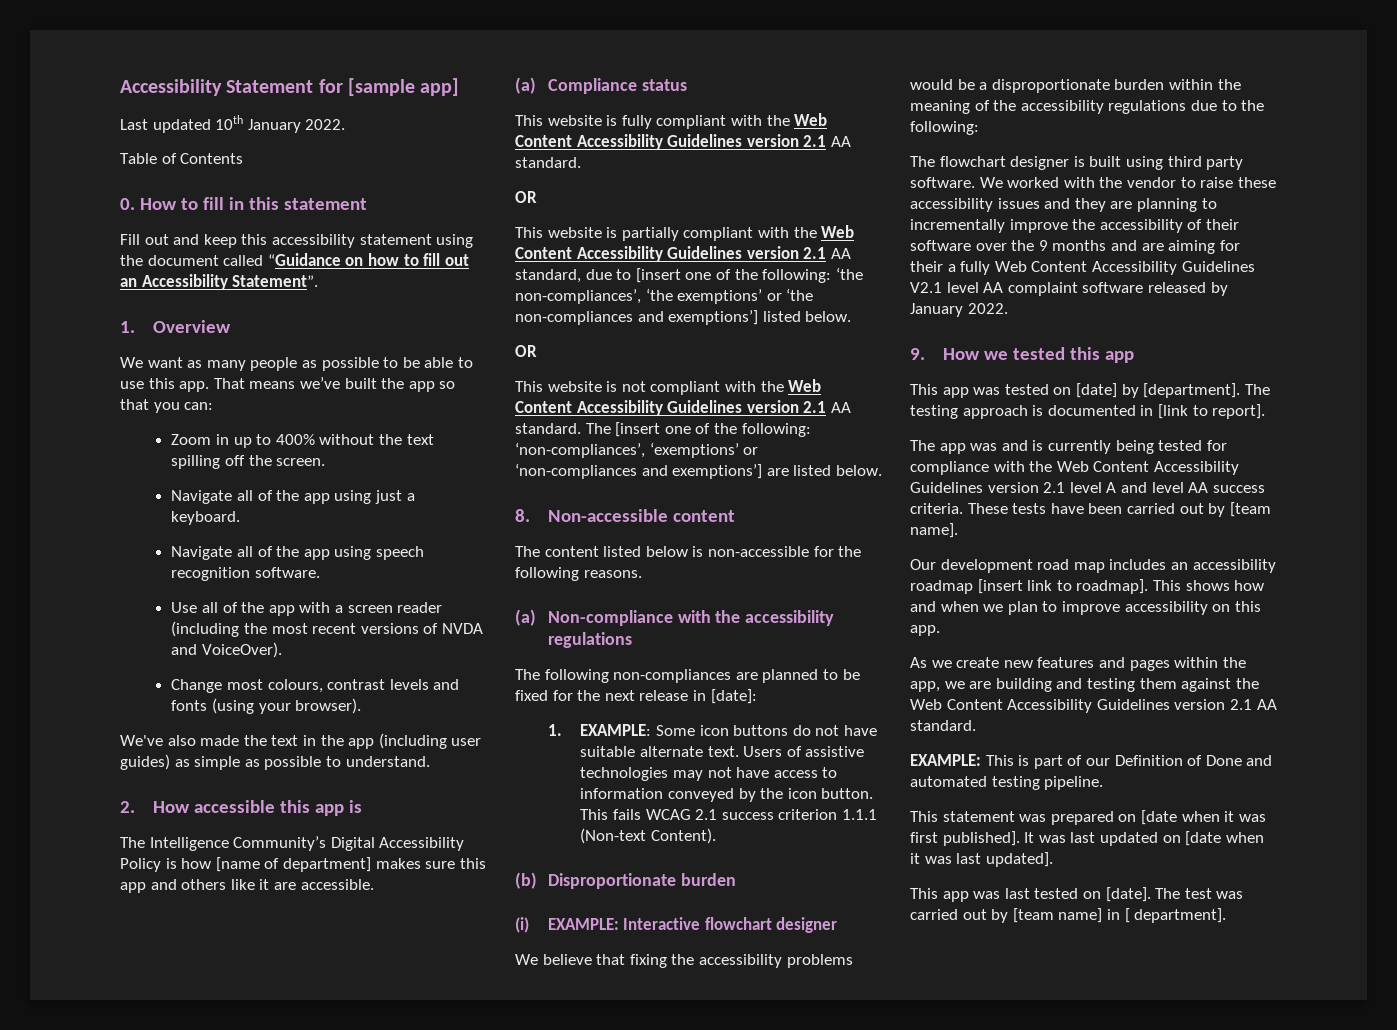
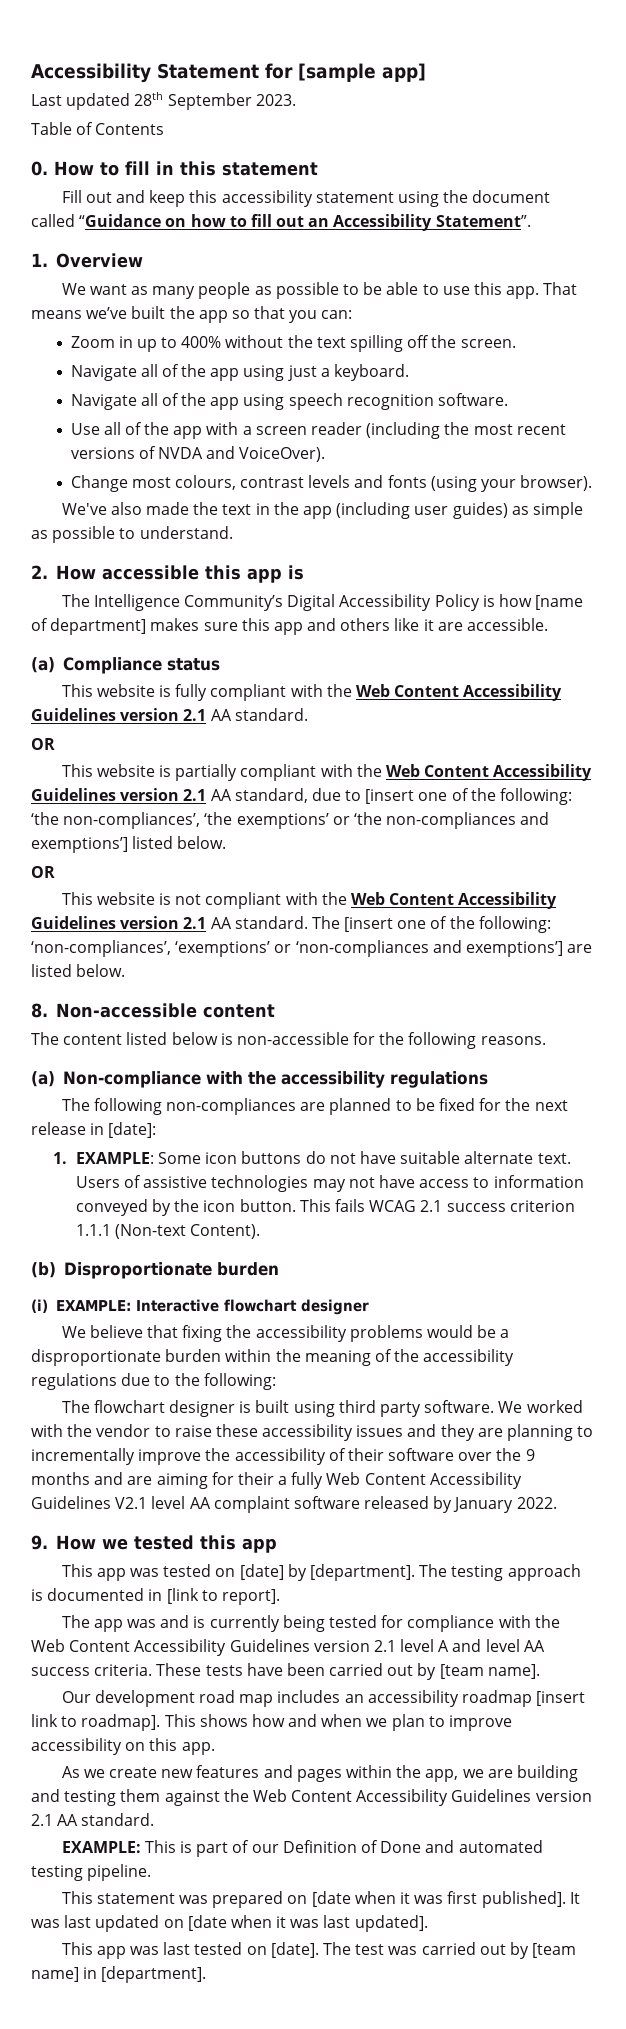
- Last updated 10th January 2022.
+ Last updated 28th September 2023.
- The test was carried out by [team name] in [ department].
+ The test was carried out by [team name] in [department].

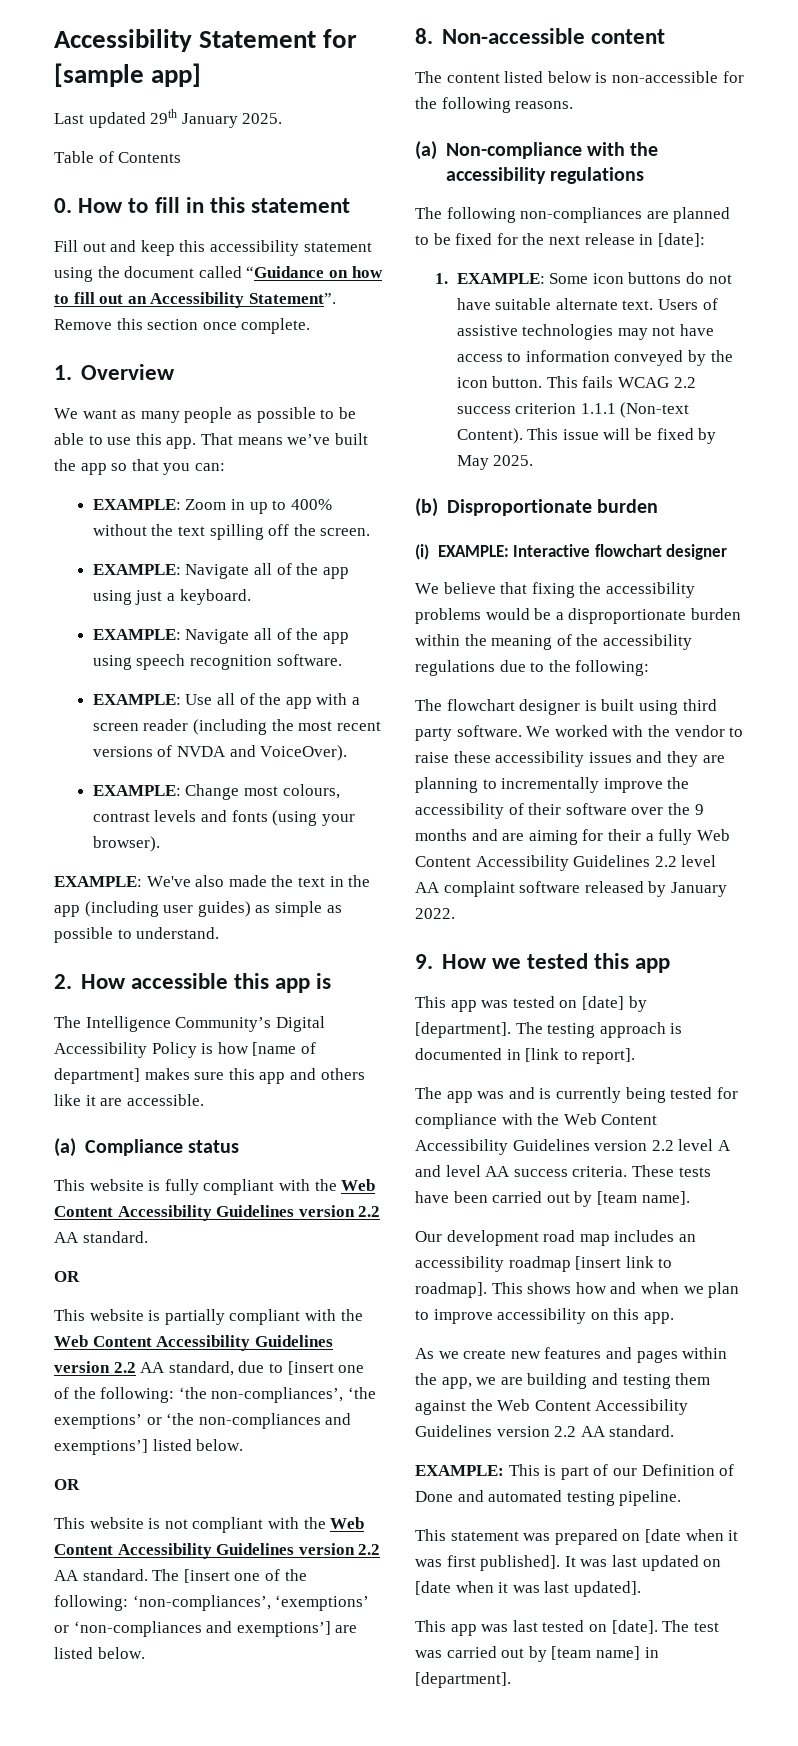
- Last updated 28th September 2023.
+ Last updated 29th January 2025.
+ Remove this section once complete.
- Zoom in up to 400% without the text spilling off the screen.
+ EXAMPLE: Zoom in up to 400% without the text spilling off the screen.
- Navigate all of the app using just a keyboard.
+ EXAMPLE: Navigate all of the app using just a keyboard.
- Navigate all of the app using speech recognition software.
+ EXAMPLE: Navigate all of the app using speech recognition software.
- Use all of the app with a screen reader (including the most recent versions of NVDA and VoiceOver).
+ EXAMPLE: Use all of the app with a screen reader (including the most recent versions of NVDA and VoiceOver).
- Change most colours, contrast levels and fonts (using your browser).
+ EXAMPLE: Change most colours, contrast levels and fonts (using your browser).
- We've also made the text in the app (including user guides) as simple as possible to understand.
+ EXAMPLE: We've also made the text in the app (including user guides) as simple as possible to understand.
- This website is fully compliant with the Web Content Accessibility Guidelines version 2.1 AA standard.
+ This website is fully compliant with the Web Content Accessibility Guidelines version 2.2 AA standard.
- This website is partially compliant with the Web Content Accessibility Guidelines version 2.1 AA standard, due to [insert one of the following: ‘the non-compliances’, ‘the exemptions’ or ‘the non-compliances and exemptions’] listed below.
+ This website is partially compliant with the Web Content Accessibility Guidelines version 2.2 AA standard, due to [insert one of the following: ‘the non-compliances’, ‘the exemptions’ or ‘the non-compliances and exemptions’] listed below.
- This website is not compliant with the Web Content Accessibility Guidelines version 2.1 AA standard.
+ This website is not compliant with the Web Content Accessibility Guidelines version 2.2 AA standard.
- This fails WCAG 2.1 success criterion 1.1.1 (Non-text Content).
+ This fails WCAG 2.2 success criterion 1.1.1 (Non-text Content). This issue will be fixed by May 2025.
- We worked with the vendor to raise these accessibility issues and they are planning to incrementally improve the accessibility of their software over the 9 months and are aiming for their a fully Web Content Accessibility Guidelines V2.1 level AA complaint software released by January 2022.
+ We worked with the vendor to raise these accessibility issues and they are planning to incrementally improve the accessibility of their software over the 9 months and are aiming for their a fully Web Content Accessibility Guidelines 2.2 level AA complaint software released by January 2022.
- The app was and is currently being tested for compliance with the Web Content Accessibility Guidelines version 2.1 level A and level AA success criteria.
+ The app was and is currently being tested for compliance with the Web Content Accessibility Guidelines version 2.2 level A and level AA success criteria.
- As we create new features and pages within the app, we are building and testing them against the Web Content Accessibility Guidelines version 2.1 AA standard.
+ As we create new features and pages within the app, we are building and testing them against the Web Content Accessibility Guidelines version 2.2 AA standard.

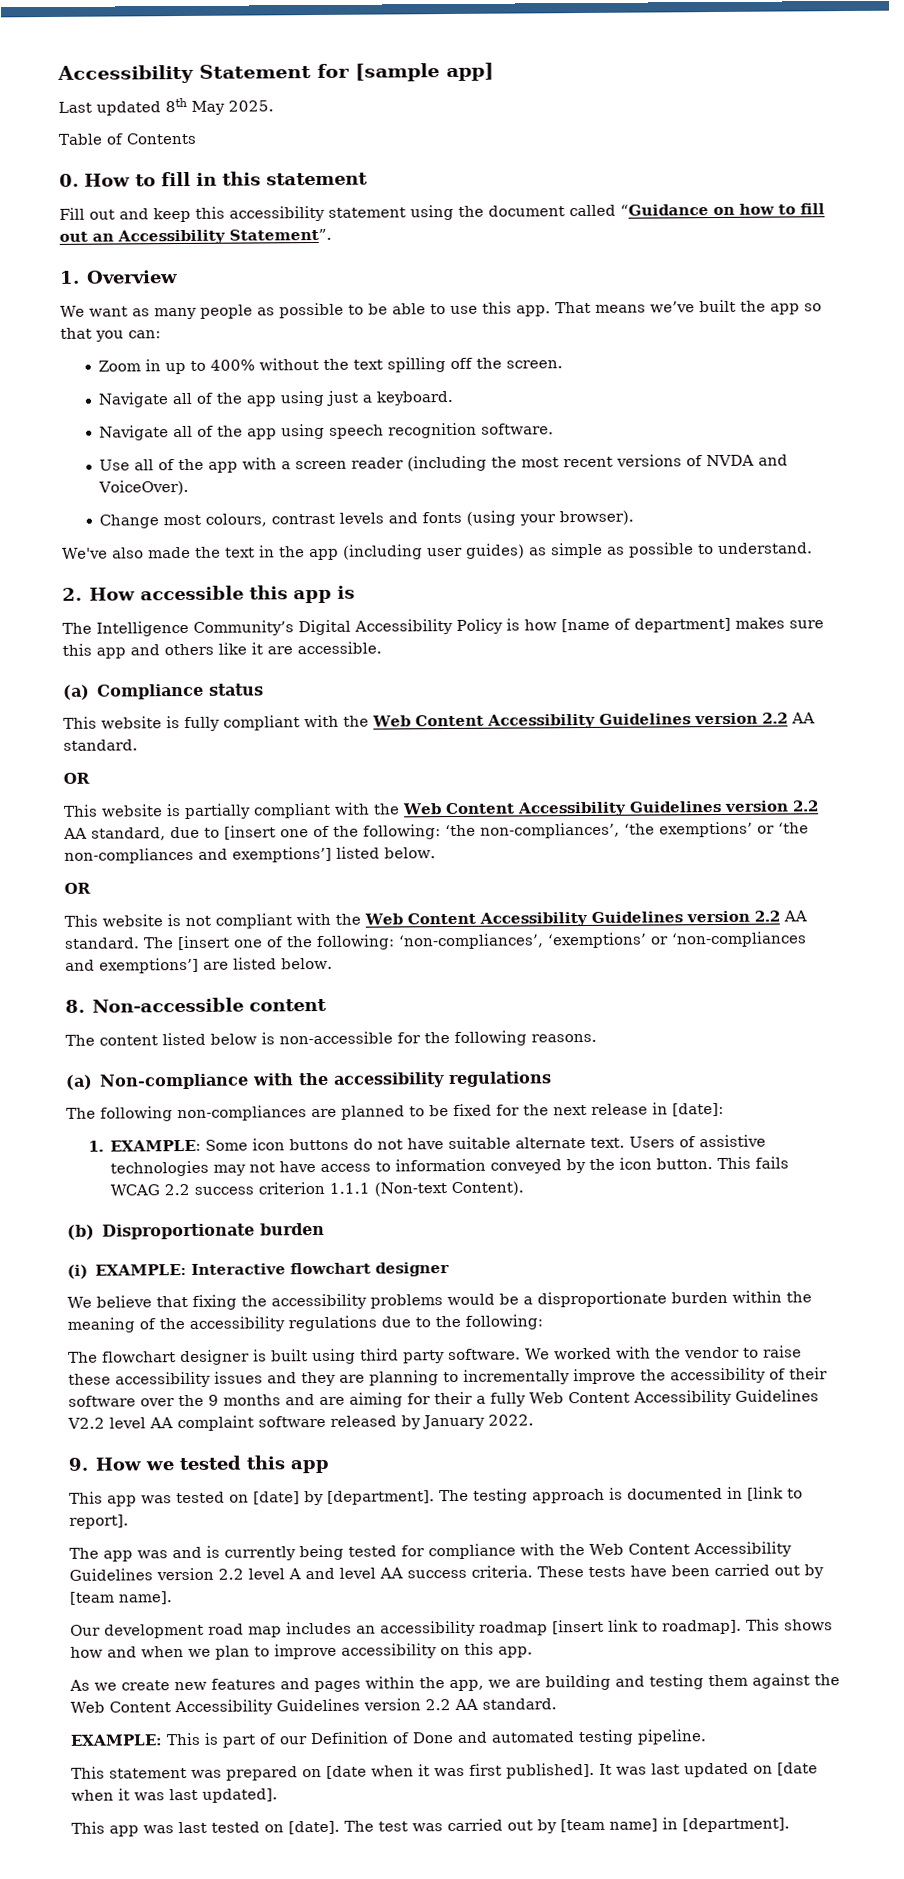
- Last updated 29th January 2025.
+ Last updated 8th May 2025.
- Remove this section once complete.
- EXAMPLE: Zoom in up to 400% without the text spilling off the screen.
+ Zoom in up to 400% without the text spilling off the screen.
- EXAMPLE: Navigate all of the app using just a keyboard.
+ Navigate all of the app using just a keyboard.
- EXAMPLE: Navigate all of the app using speech recognition software.
+ Navigate all of the app using speech recognition software.
- EXAMPLE: Use all of the app with a screen reader (including the most recent versions of NVDA and VoiceOver).
+ Use all of the app with a screen reader (including the most recent versions of NVDA and VoiceOver).
- EXAMPLE: Change most colours, contrast levels and fonts (using your browser).
+ Change most colours, contrast levels and fonts (using your browser).
- EXAMPLE: We've also made the text in the app (including user guides) as simple as possible to understand.
+ We've also made the text in the app (including user guides) as simple as possible to understand.
- This issue will be fixed by May 2025.
- We worked with the vendor to raise these accessibility issues and they are planning to incrementally improve the accessibility of their software over the 9 months and are aiming for their a fully Web Content Accessibility Guidelines 2.2 level AA complaint software released by January 2022.
+ We worked with the vendor to raise these accessibility issues and they are planning to incrementally improve the accessibility of their software over the 9 months and are aiming for their a fully Web Content Accessibility Guidelines V2.2 level AA complaint software released by January 2022.

